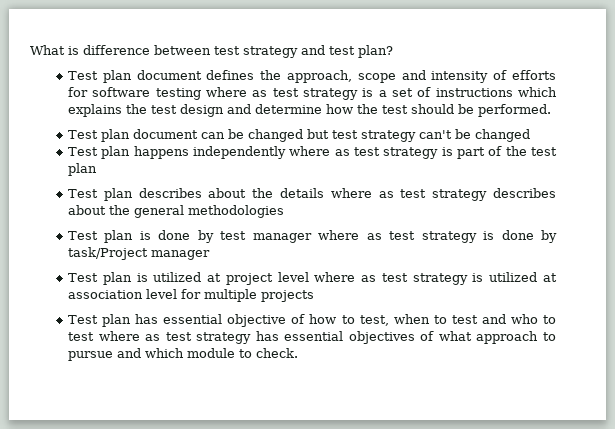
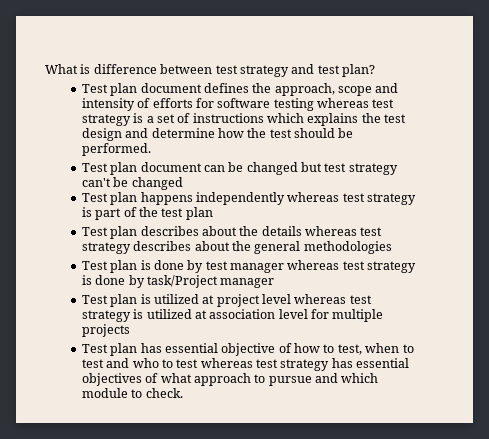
- Test plan document defines the approach, scope and intensity of efforts for software testing where as test strategy is a set of instructions which explains the test design and determine how the test should be performed.
+ Test plan document defines the approach, scope and intensity of efforts for software testing whereas test strategy is a set of instructions which explains the test design and determine how the test should be performed.
- Test plan happens independently where as test strategy is part of the test plan
+ Test plan happens independently whereas test strategy is part of the test plan
- Test plan describes about the details where as test strategy describes about the general methodologies
+ Test plan describes about the details whereas test strategy describes about the general methodologies
- Test plan is done by test manager where as test strategy is done by task/Project manager
+ Test plan is done by test manager whereas test strategy is done by task/Project manager
- Test plan is utilized at project level where as test strategy is utilized at association level for multiple projects
+ Test plan is utilized at project level whereas test strategy is utilized at association level for multiple projects
- Test plan has essential objective of how to test, when to test and who to test where as test strategy has essential objectives of what approach to pursue and which module to check.
+ Test plan has essential objective of how to test, when to test and who to test whereas test strategy has essential objectives of what approach to pursue and which module to check.

